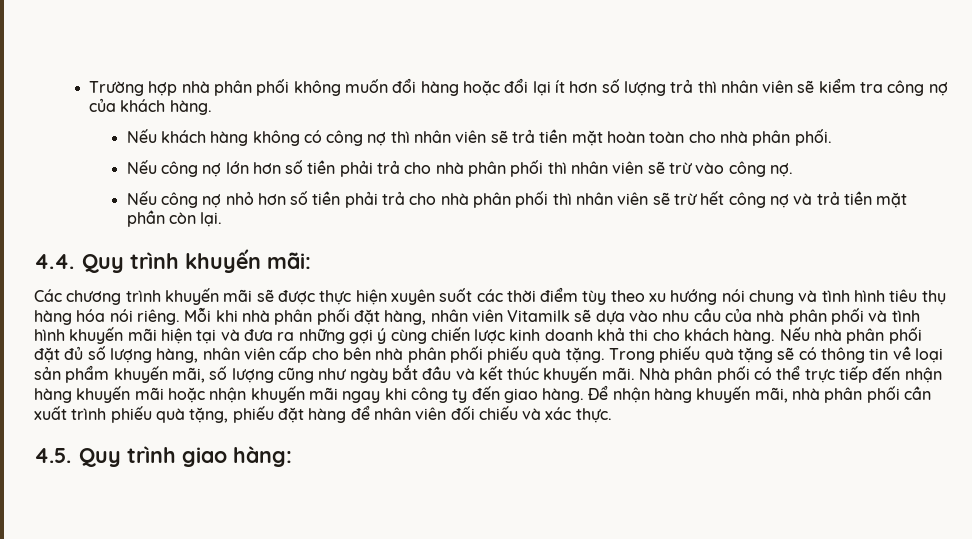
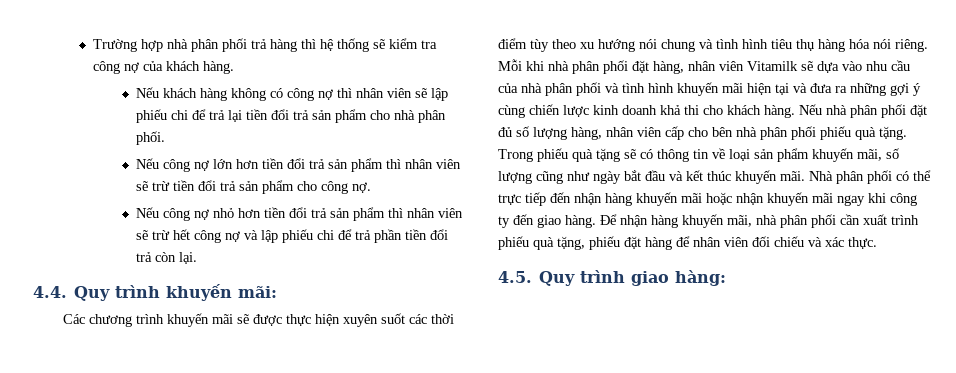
- Trường hợp nhà phân phối không muốn đổi hàng hoặc đổi lại ít hơn số lượng trả thì nhân viên sẽ kiểm tra công nợ của khách hàng.
+ Trường hợp nhà phân phối trả hàng thì hệ thống sẽ kiểm tra công nợ của khách hàng.
- Nếu khách hàng không có công nợ thì nhân viên sẽ trả tiền mặt hoàn toàn cho nhà phân phối.
+ Nếu khách hàng không có công nợ thì nhân viên sẽ lập phiếu chi để trả lại tiền đổi trả sản phẩm cho nhà phân phối.
- Nếu công nợ lớn hơn số tiền phải trả cho nhà phân phối thì nhân viên sẽ trừ vào công nợ.
+ Nếu công nợ lớn hơn tiền đổi trả sản phẩm thì nhân viên sẽ trừ tiền đổi trả sản phẩm cho công nợ.
- Nếu công nợ nhỏ hơn số tiền phải trả cho nhà phân phối thì nhân viên sẽ trừ hết công nợ và trả tiền mặt phần còn lại.
+ Nếu công nợ nhỏ hơn tiền đổi trả sản phẩm thì nhân viên sẽ trừ hết công nợ và lập phiếu chi để trả phần tiền đổi trả còn lại.

